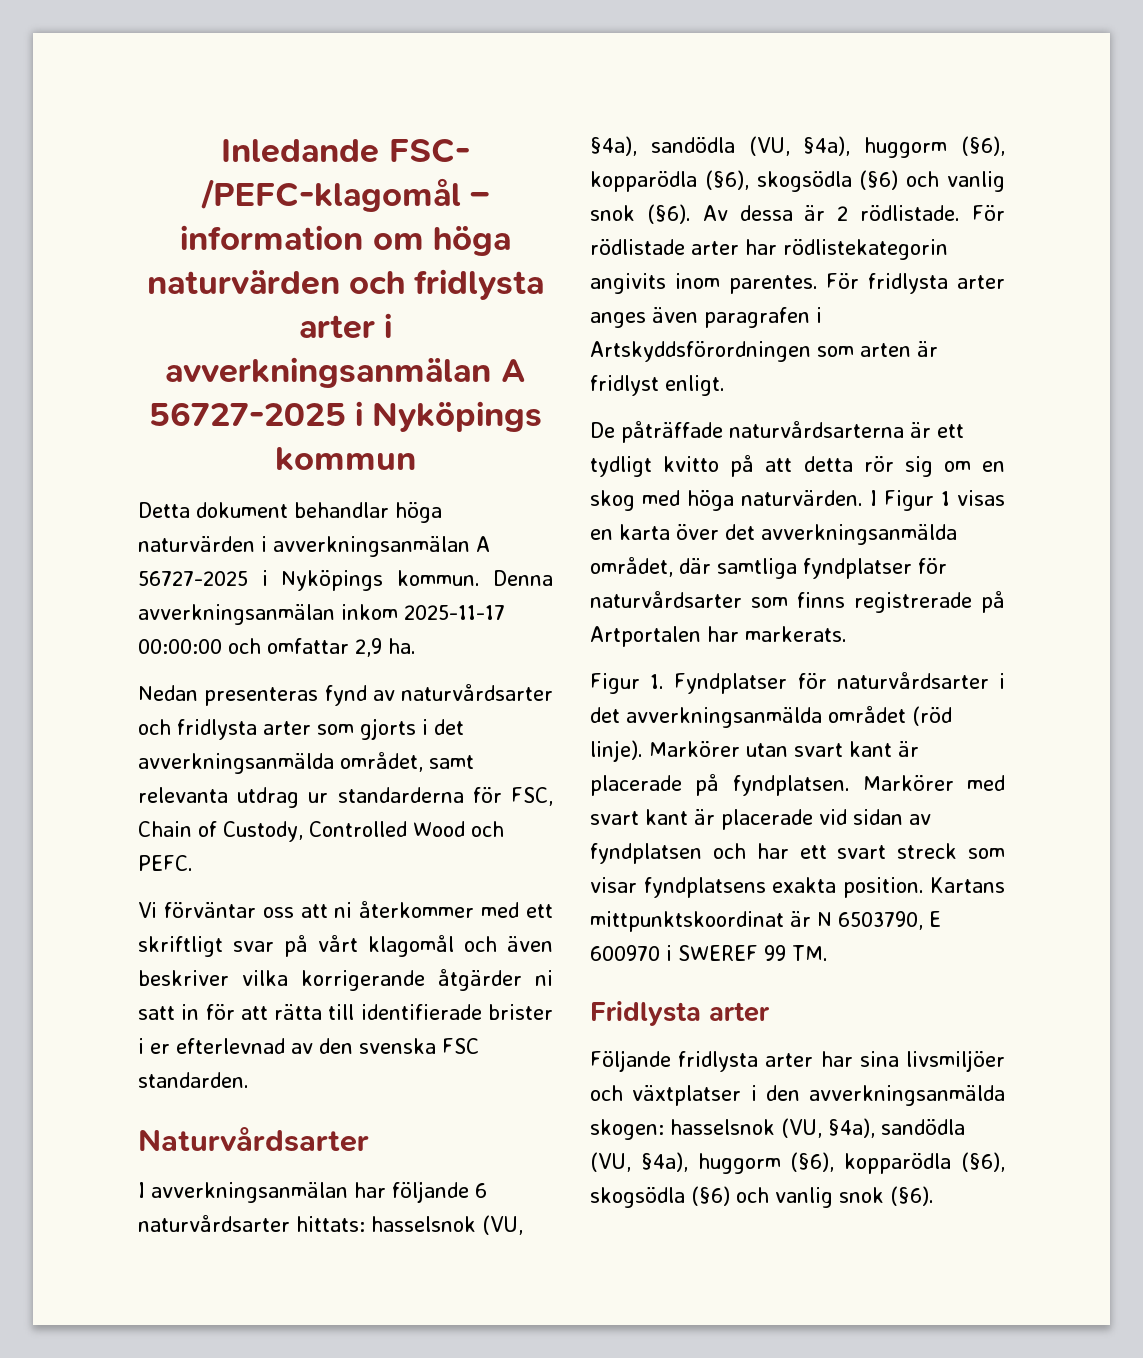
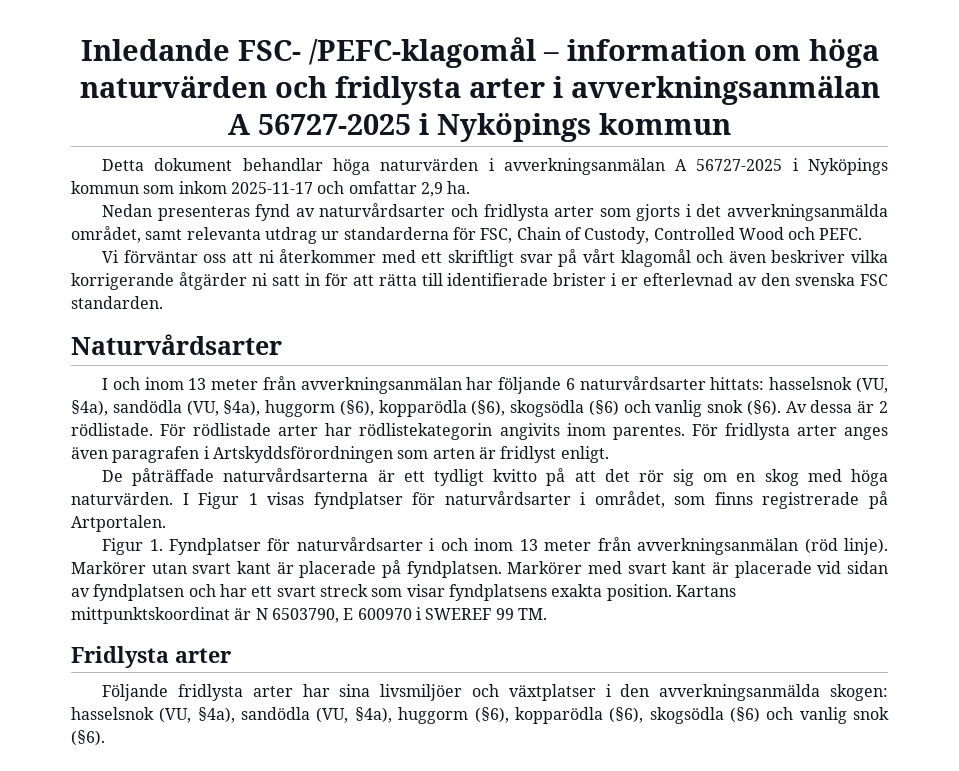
- Detta dokument behandlar höga naturvärden i avverkningsanmälan A 56727-2025 i Nyköpings kommun. Denna avverkningsanmälan inkom 2025-11-17 00:00:00 och omfattar 2,9 ha.
+ Detta dokument behandlar höga naturvärden i avverkningsanmälan A 56727-2025 i Nyköpings kommun som inkom 2025-11-17 och omfattar 2,9 ha.
- I avverkningsanmälan har följande 6 naturvårdsarter hittats: hasselsnok (VU, §4a), sandödla (VU, §4a), huggorm (§6), kopparödla (§6), skogsödla (§6) och vanlig snok (§6).
+ I och inom 13 meter från avverkningsanmälan har följande 6 naturvårdsarter hittats: hasselsnok (VU, §4a), sandödla (VU, §4a), huggorm (§6), kopparödla (§6), skogsödla (§6) och vanlig snok (§6).
- De påträffade naturvårdsarterna är ett tydligt kvitto på att detta rör sig om en skog med höga naturvärden.
+ De påträffade naturvårdsarterna är ett tydligt kvitto på att det rör sig om en skog med höga naturvärden.
- I Figur 1 visas en karta över det avverkningsanmälda området, där samtliga fyndplatser för naturvårdsarter som finns registrerade på Artportalen har markerats.
+ I Figur 1 visas fyndplatser för naturvårdsarter i området, som finns registrerade på Artportalen.
- Figur 1. Fyndplatser för naturvårdsarter i det avverkningsanmälda området (röd linje).
+ Figur 1. Fyndplatser för naturvårdsarter i och inom 13 meter från avverkningsanmälan (röd linje).

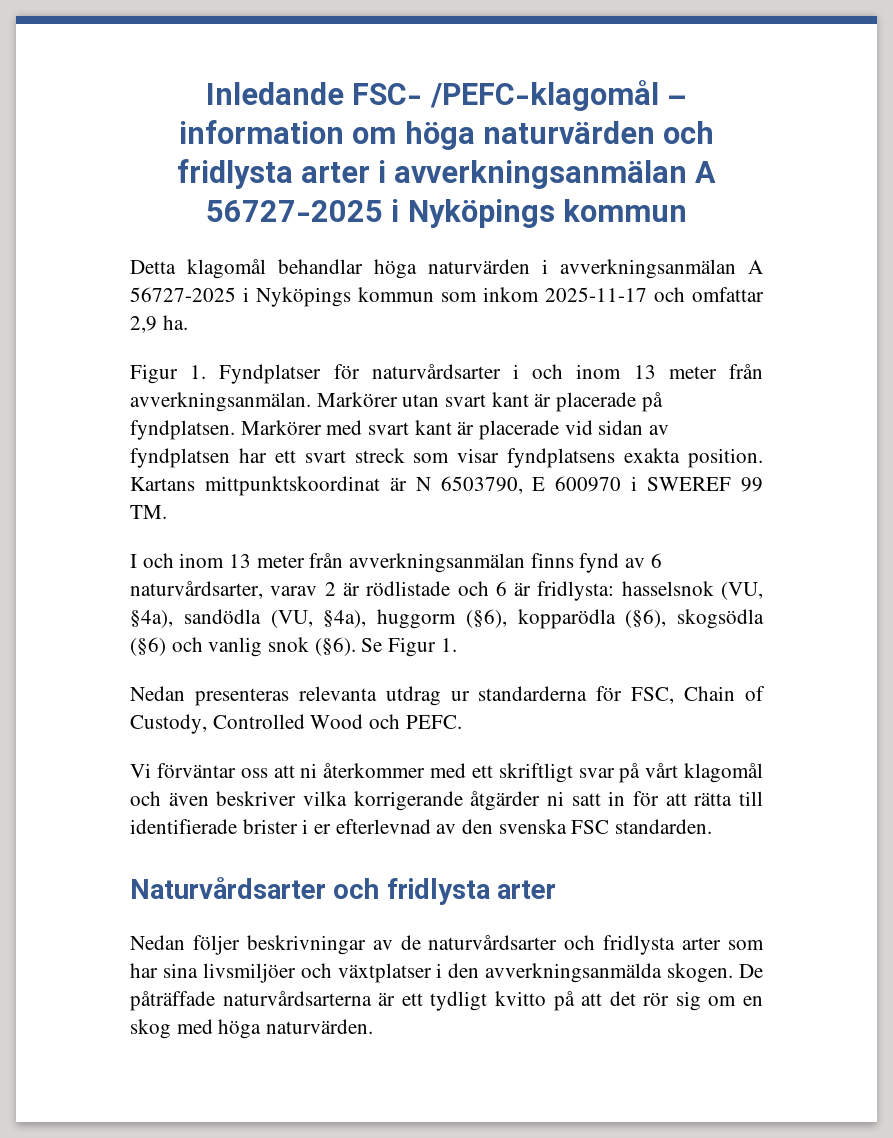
- Detta dokument behandlar höga naturvärden i avverkningsanmälan A 56727-2025 i Nyköpings kommun som inkom 2025-11-17 och omfattar 2,9 ha.
+ Detta klagomål behandlar höga naturvärden i avverkningsanmälan A 56727-2025 i Nyköpings kommun som inkom 2025-11-17 och omfattar 2,9 ha.
- Nedan presenteras fynd av naturvårdsarter och fridlysta arter som gjorts i det avverkningsanmälda området, samt relevanta utdrag ur standarderna för FSC, Chain of Custody, Controlled Wood och PEFC.
+ Figur 1. Fyndplatser för naturvårdsarter i och inom 13 meter från avverkningsanmälan. Markörer utan svart kant är placerade på fyndplatsen. Markörer med svart kant är placerade vid sidan av fyndplatsen har ett svart streck som visar fyndplatsens exakta position. Kartans mittpunktskoordinat är N 6503790, E 600970 i SWEREF 99 TM.
+ I och inom 13 meter från avverkningsanmälan finns fynd av 6 naturvårdsarter, varav 2 är rödlistade och 6 är fridlysta: hasselsnok (VU, §4a), sandödla (VU, §4a), huggorm (§6), kopparödla (§6), skogsödla (§6) och vanlig snok (§6). Se Figur 1.
+ Nedan presenteras relevanta utdrag ur standarderna för FSC, Chain of Custody, Controlled Wood och PEFC.
- Naturvårdsarter
- I och inom 13 meter från avverkningsanmälan har följande 6 naturvårdsarter hittats: hasselsnok (VU, §4a), sandödla (VU, §4a), huggorm (§6), kopparödla (§6), skogsödla (§6) och vanlig snok (§6). Av dessa är 2 rödlistade. För rödlistade arter har rödlistekategorin angivits inom parentes. För fridlysta arter anges även paragrafen i Artskyddsförordningen som arten är fridlyst enligt.
- De påträffade naturvårdsarterna är ett tydligt kvitto på att det rör sig om en skog med höga naturvärden. I Figur 1 visas fyndplatser för naturvårdsarter i området, som finns registrerade på Artportalen.
- Figur 1. Fyndplatser för naturvårdsarter i och inom 13 meter från avverkningsanmälan (röd linje). Markörer utan svart kant är placerade på fyndplatsen. Markörer med svart kant är placerade vid sidan av fyndplatsen och har ett svart streck som visar fyndplatsens exakta position. Kartans mittpunktskoordinat är N 6503790, E 600970 i SWEREF 99 TM.
- Fridlysta arter
- Följande fridlysta arter har sina livsmiljöer och växtplatser i den avverkningsanmälda skogen: hasselsnok (VU, §4a), sandödla (VU, §4a), huggorm (§6), kopparödla (§6), skogsödla (§6) och vanlig snok (§6).
+ Naturvårdsarter och fridlysta arter
+ Nedan följer beskrivningar av de naturvårdsarter och fridlysta arter som har sina livsmiljöer och växtplatser i den avverkningsanmälda skogen. De påträffade naturvårdsarterna är ett tydligt kvitto på att det rör sig om en skog med höga naturvärden.

